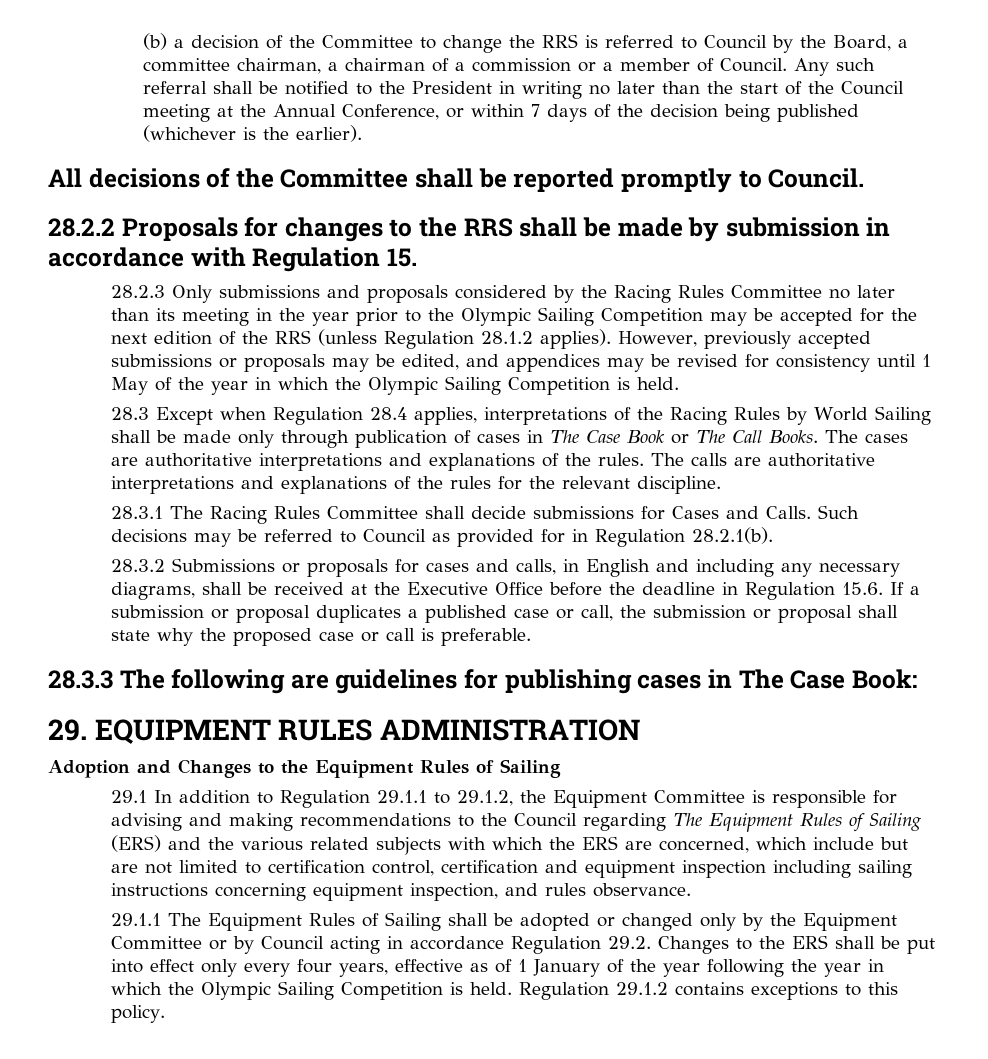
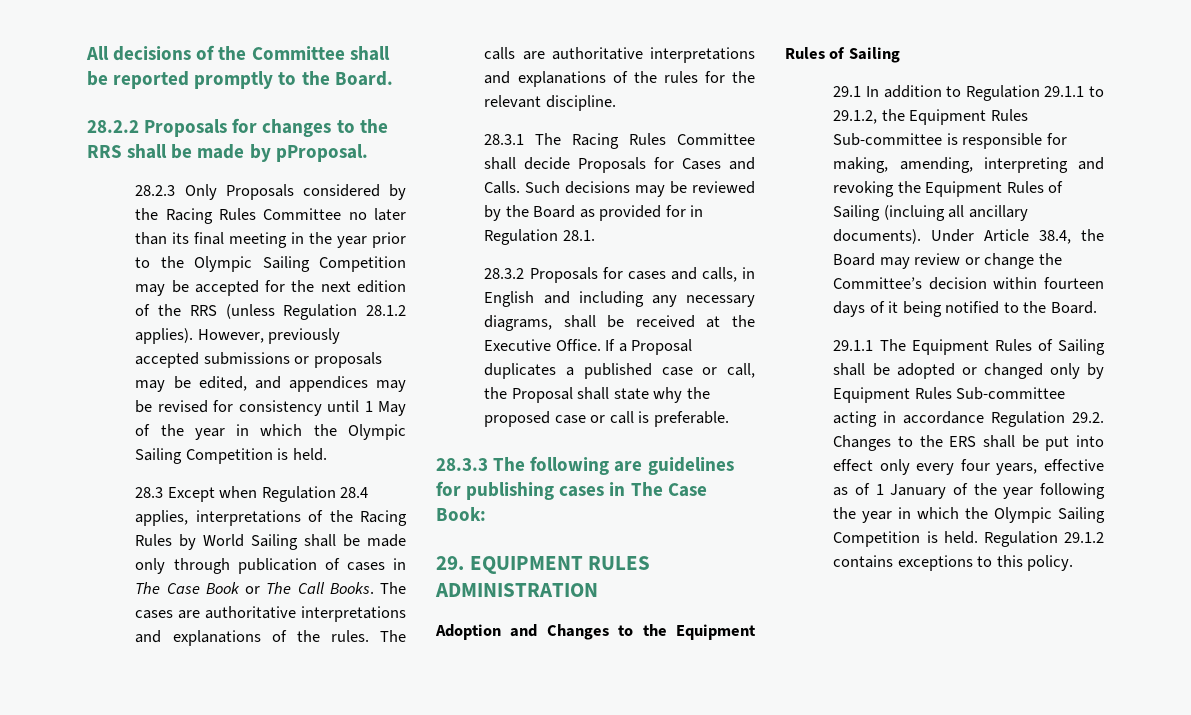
- (b) a decision of the Committee to change the RRS is referred to Council by the Board, a committee chairman, a chairman of a commission or a member of Council. Any such referral shall be notified to the President in writing no later than the start of the Council meeting at the Annual Conference, or within 7 days of the decision being published (whichever is the earlier).
- All decisions of the Committee shall be reported promptly to Council.
+ All decisions of the Committee shall be reported promptly to the Board.
- 28.2.2 Proposals for changes to the RRS shall be made by submission in accordance with Regulation 15.
+ 28.2.2 Proposals for changes to the RRS shall be made by pProposal.
- 28.2.3 Only submissions and proposals considered by the Racing Rules Committee no later than its meeting in the year prior to the Olympic Sailing Competition may be accepted for the next edition of the RRS (unless Regulation 28.1.2 applies).
+ 28.2.3 Only Proposals considered by the Racing Rules Committee no later than its final meeting in the year prior to the Olympic Sailing Competition may be accepted for the next edition of the RRS (unless Regulation 28.1.2 applies).
- 28.3.1 The Racing Rules Committee shall decide submissions for Cases and Calls.
+ 28.3.1 The Racing Rules Committee shall decide Proposals for Cases and Calls.
- Such decisions may be referred to Council as provided for in Regulation 28.2.1(b).
+ Such decisions may be reviewed by the Board as provided for in Regulation 28.1.
- 28.3.2 Submissions or proposals for cases and calls, in English and including any necessary diagrams, shall be received at the Executive Office before the deadline in Regulation 15.6. If a submission or proposal duplicates a published case or call, the submission or proposal shall state why the proposed case or call is preferable.
+ 28.3.2 Proposals for cases and calls, in English and including any necessary diagrams, shall be received at the Executive Office. If a Proposal duplicates a published case or call, the Proposal shall state why the proposed case or call is preferable.
- 29.1 In addition to Regulation 29.1.1 to 29.1.2, the Equipment Committee is responsible for advising and making recommendations to the Council regarding The Equipment Rules of Sailing (ERS) and the various related subjects with which the ERS are concerned, which include but are not limited to certification control, certification and equipment inspection including sailing instructions concerning equipment inspection, and rules observance.
+ 29.1 In addition to Regulation 29.1.1 to 29.1.2, the Equipment Rules Sub-committee is responsible for making, amending, interpreting and revoking the Equipment Rules of Sailing (incluing all ancillary documents). Under Article 38.4, the Board may review or change the Committee’s decision within fourteen days of it being notified to the Board.
- 29.1.1 The Equipment Rules of Sailing shall be adopted or changed only by the Equipment Committee or by Council acting in accordance Regulation 29.2. Changes to the ERS shall be put into effect only every four years, effective as of 1 January of the year following the year in which the Olympic Sailing Competition is held.
+ 29.1.1 The Equipment Rules of Sailing shall be adopted or changed only by Equipment Rules Sub-committee acting in accordance Regulation 29.2. Changes to the ERS shall be put into effect only every four years, effective as of 1 January of the year following the year in which the Olympic Sailing Competition is held.

